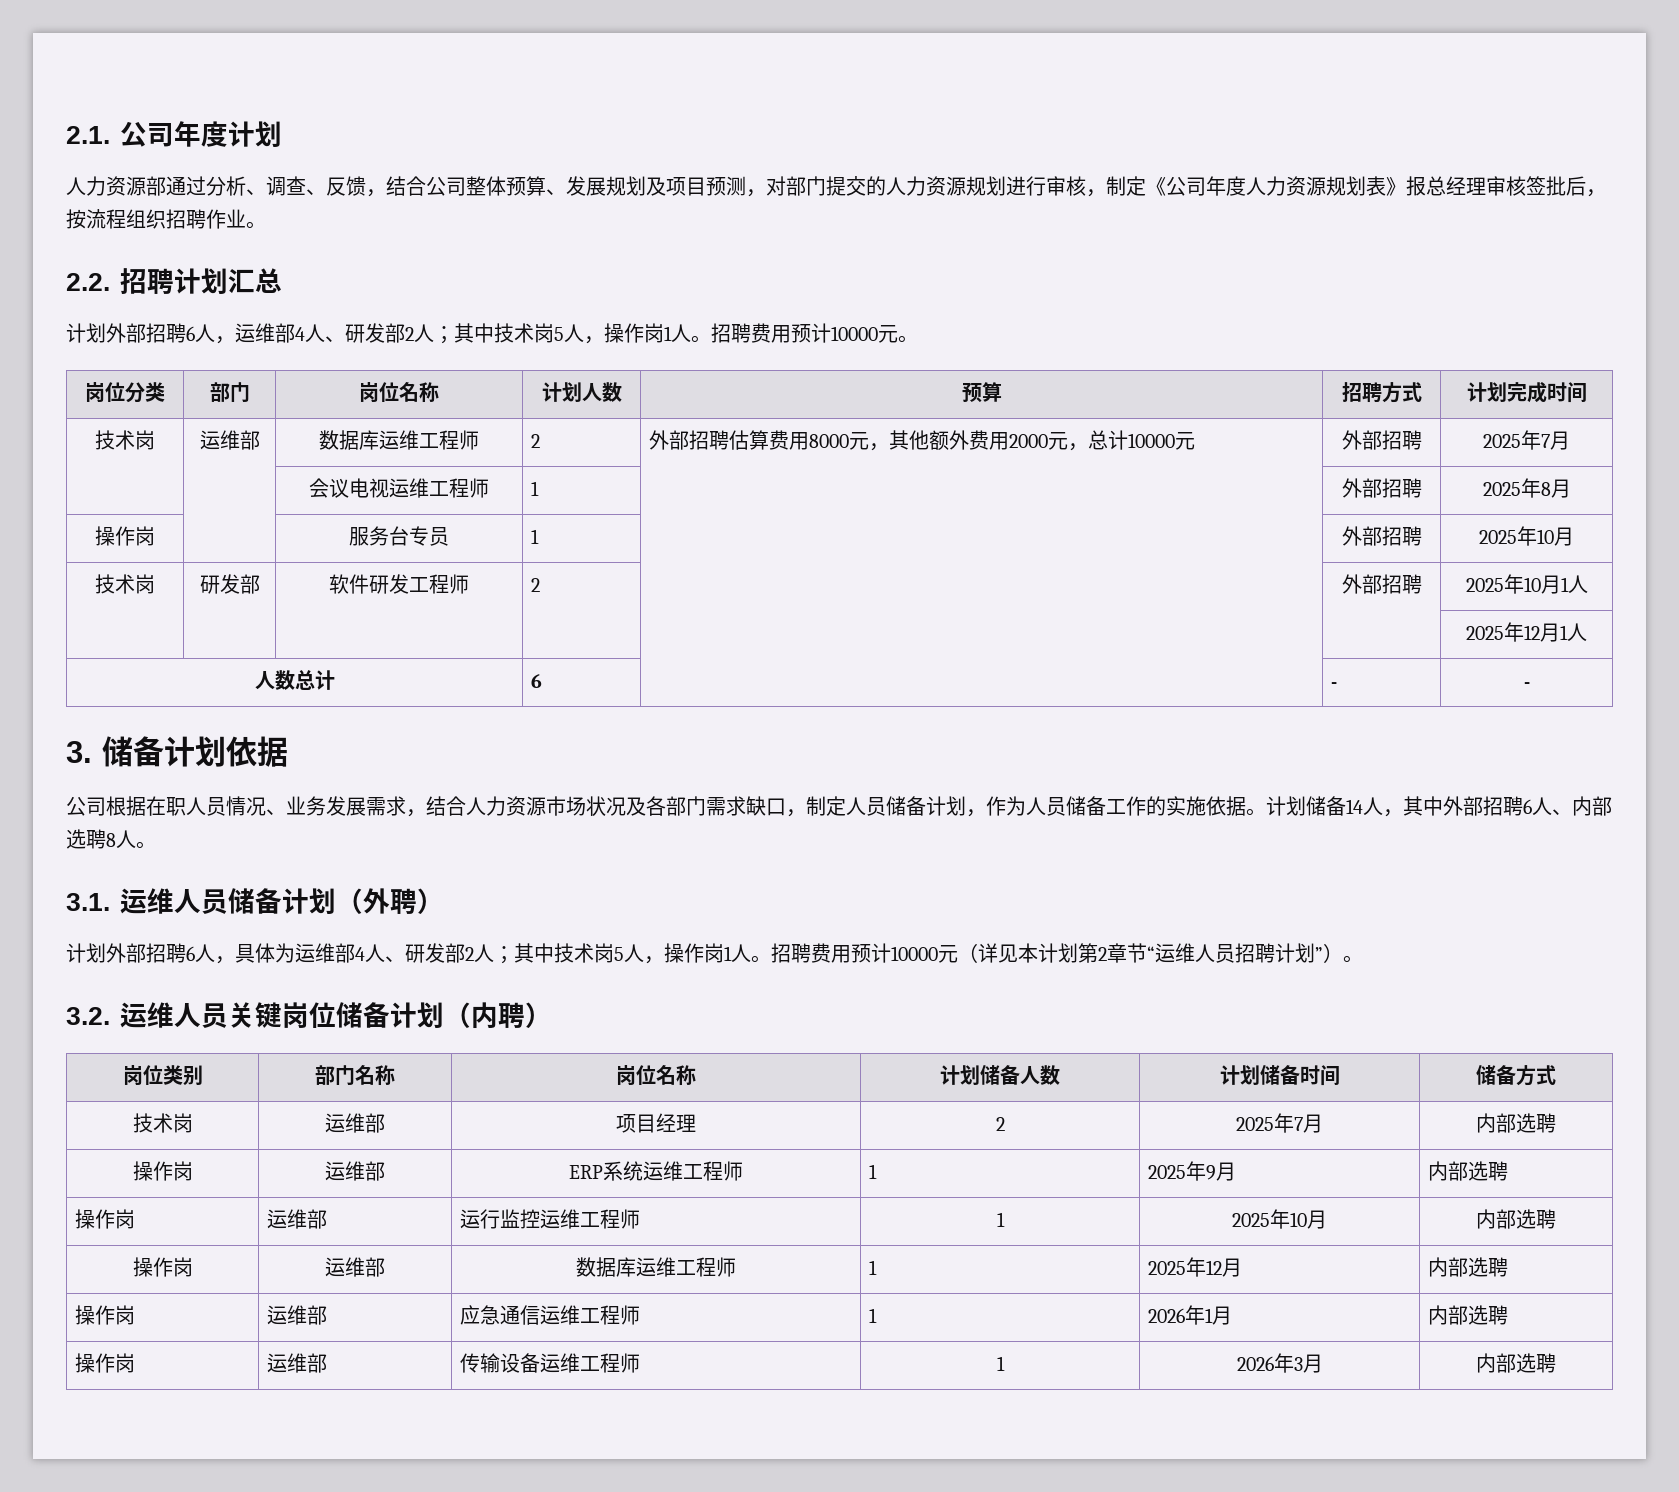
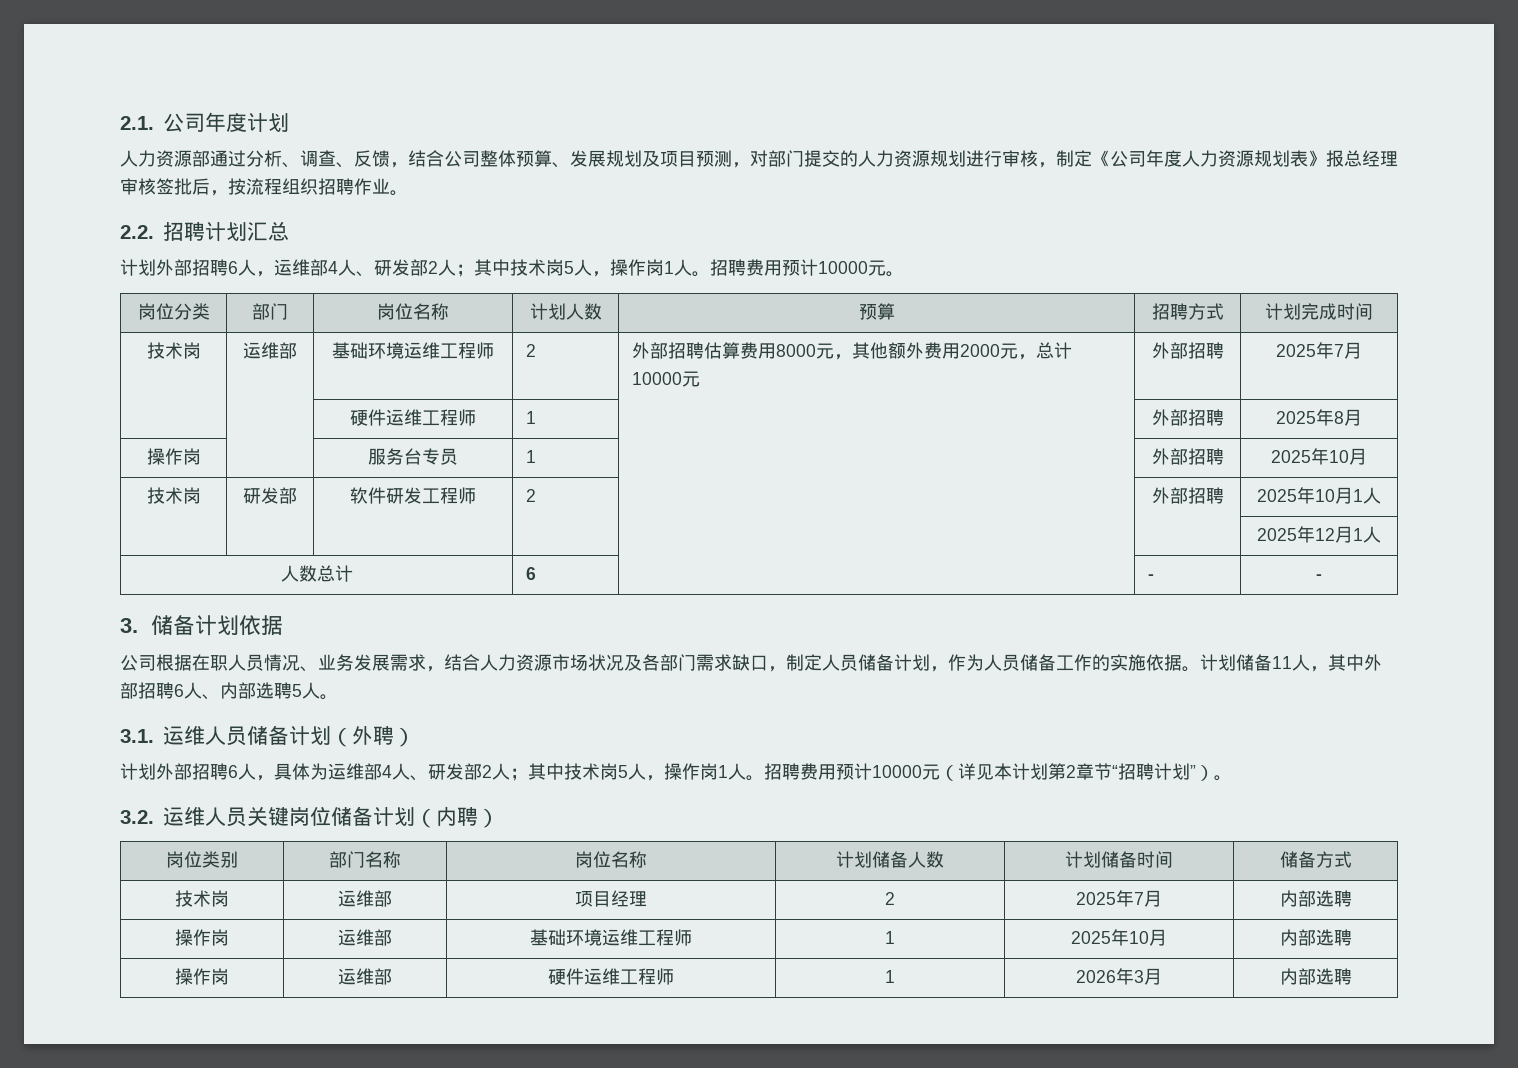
- 技术岗 | 运维部 | 数据库运维工程师 | 2 | 外部招聘估算费用8000元，其他额外费用2000元，总计10000元 | 外部招聘 | 2025年7月
+ 技术岗 | 运维部 | 基础环境运维工程师 | 2 | 外部招聘估算费用8000元，其他额外费用2000元，总计10000元 | 外部招聘 | 2025年7月
- | | 会议电视运维工程师 | 1 | | 外部招聘 | 2025年8月
+ | | 硬件运维工程师 | 1 | | 外部招聘 | 2025年8月
- 计划储备14人，其中外部招聘6人、内部选聘8人。
+ 计划储备11人，其中外部招聘6人、内部选聘5人。
- 招聘费用预计10000元（详见本计划第2章节“运维人员招聘计划”）。
+ 招聘费用预计10000元（详见本计划第2章节“招聘计划”）。
- 操作岗 | 运维部 | ERP系统运维工程师 | 1 | 2025年9月 | 内部选聘
- 操作岗 | 运维部 | 运行监控运维工程师 | 1 | 2025年10月 | 内部选聘
+ 操作岗 | 运维部 | 基础环境运维工程师 | 1 | 2025年10月 | 内部选聘
- 操作岗 | 运维部 | 数据库运维工程师 | 1 | 2025年12月 | 内部选聘
- 操作岗 | 运维部 | 应急通信运维工程师 | 1 | 2026年1月 | 内部选聘
- 操作岗 | 运维部 | 传输设备运维工程师 | 1 | 2026年3月 | 内部选聘
+ 操作岗 | 运维部 | 硬件运维工程师 | 1 | 2026年3月 | 内部选聘

